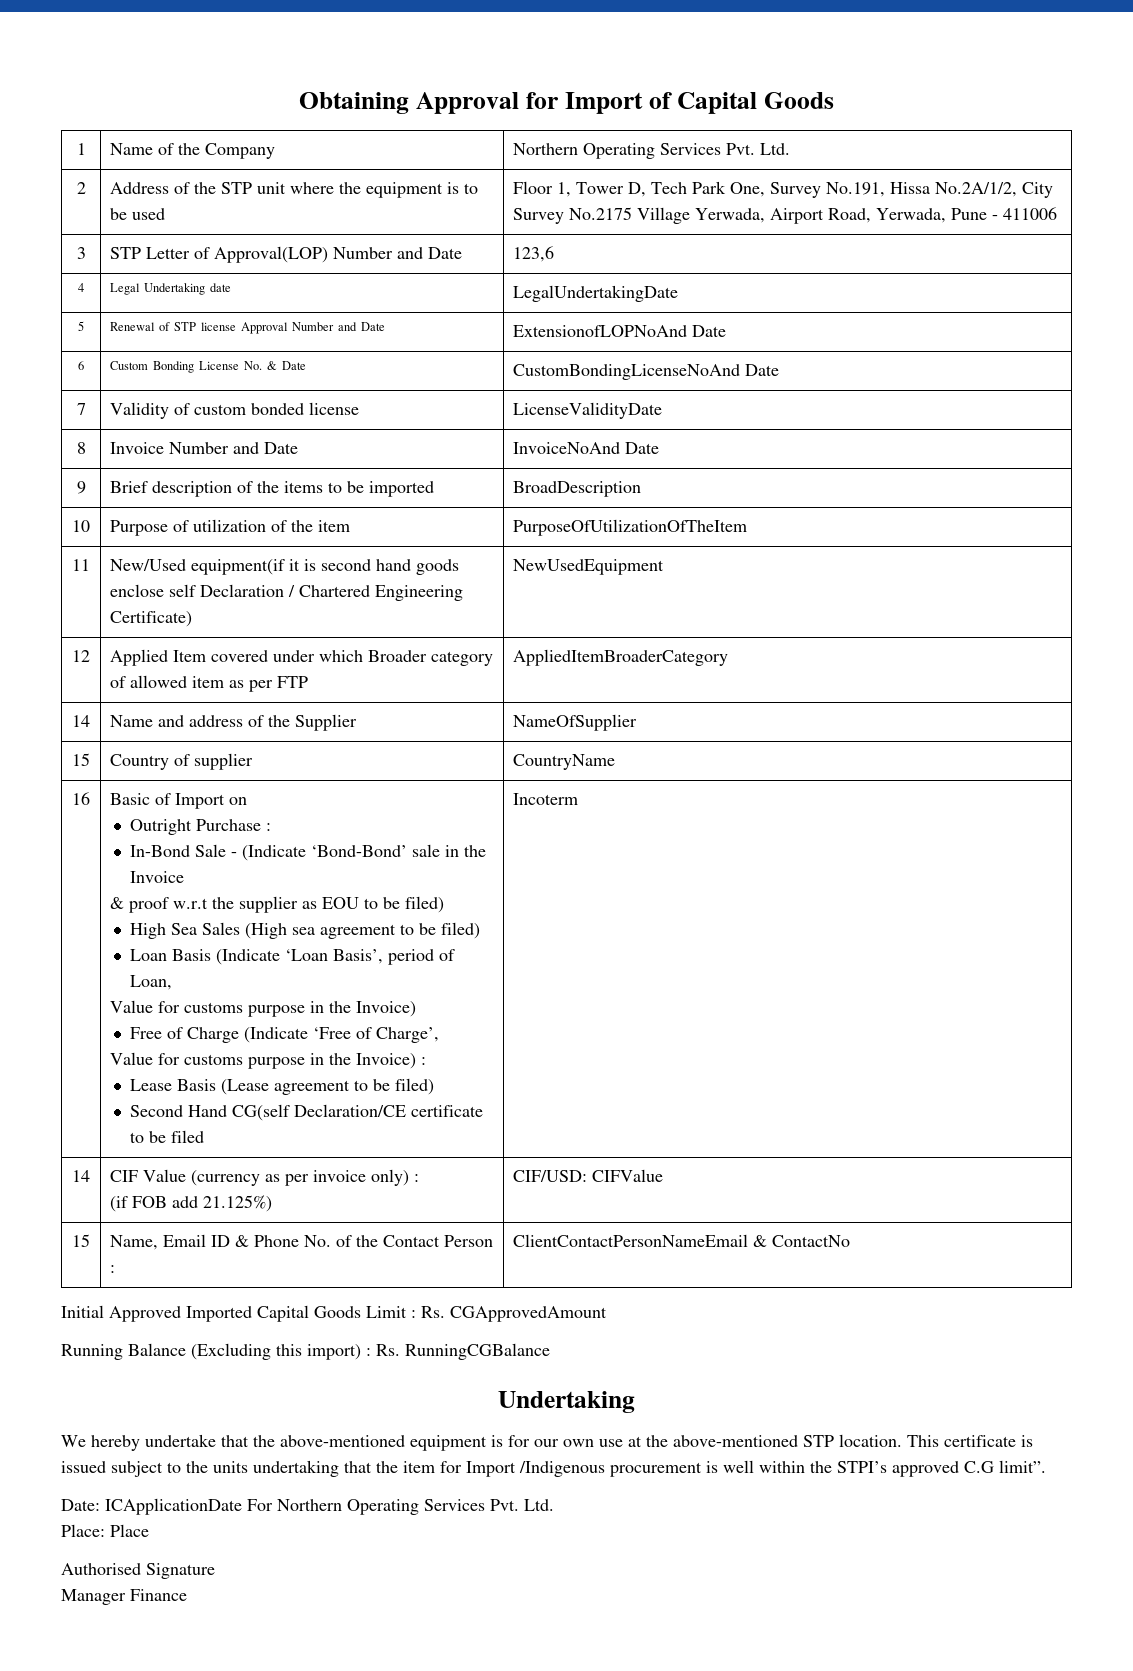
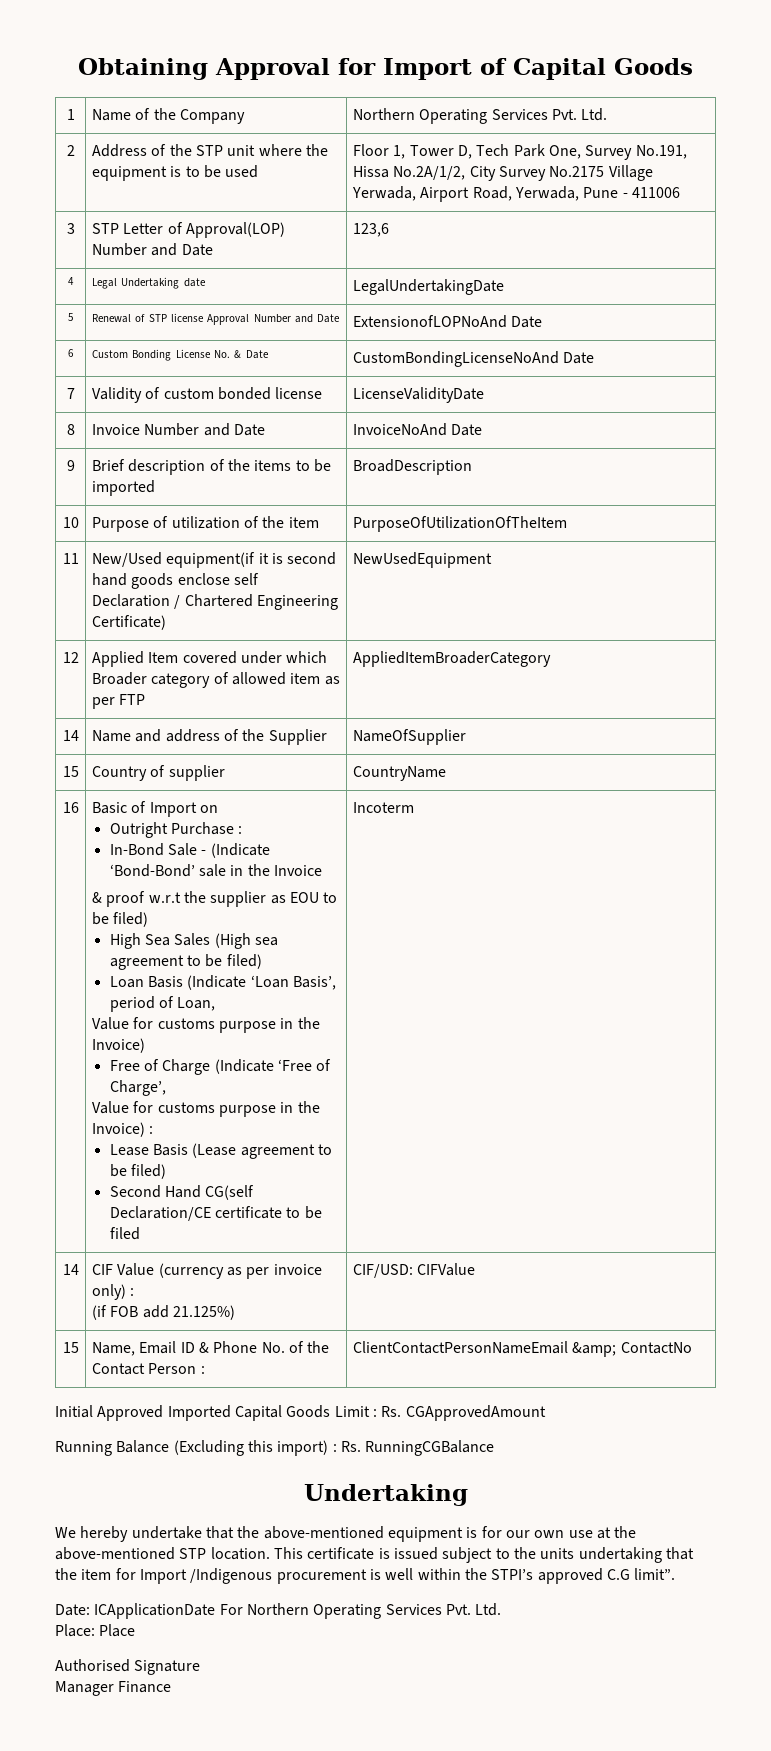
- 15 | Name, Email ID & Phone No. of the Contact Person : | ClientContactPersonNameEmail & ContactNo
+ 15 | Name, Email ID & Phone No. of the Contact Person : | ClientContactPersonNameEmail &amp; ContactNo

